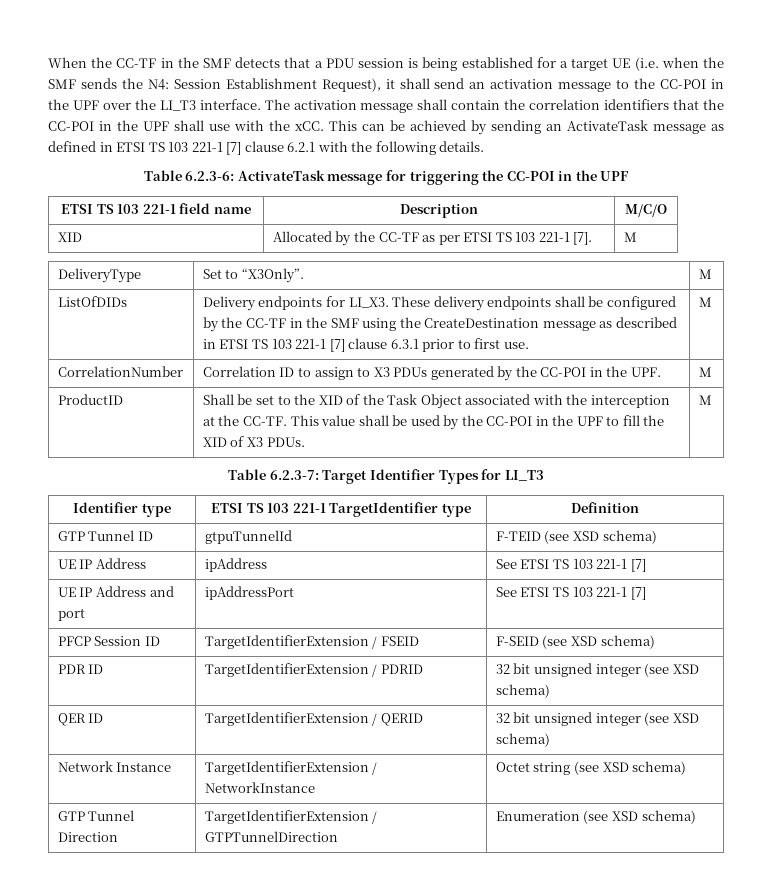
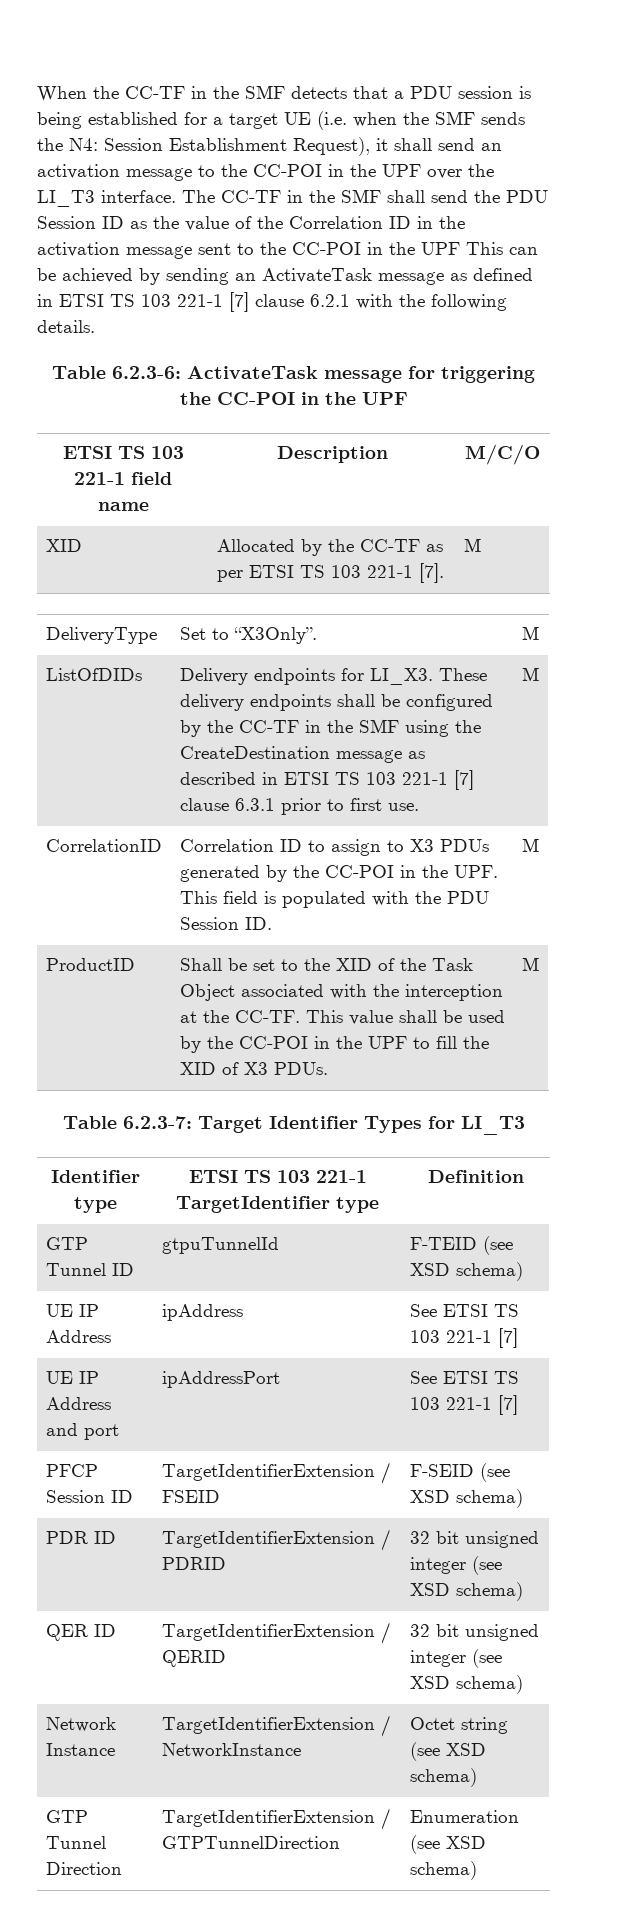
- The activation message shall contain the correlation identifiers that the CC-POI in the UPF shall use with the xCC. This can be achieved by sending an ActivateTask message as defined in ETSI TS 103 221-1 [7] clause 6.2.1 with the following details.
+ The CC-TF in the SMF shall send the PDU Session ID as the value of the Correlation ID in the activation message sent to the CC-POI in the UPF This can be achieved by sending an ActivateTask message as defined in ETSI TS 103 221-1 [7] clause 6.2.1 with the following details.
- CorrelationNumber | Correlation ID to assign to X3 PDUs generated by the CC-POI in the UPF. | M
+ CorrelationID | Correlation ID to assign to X3 PDUs generated by the CC-POI in the UPF. This field is populated with the PDU Session ID. | M

